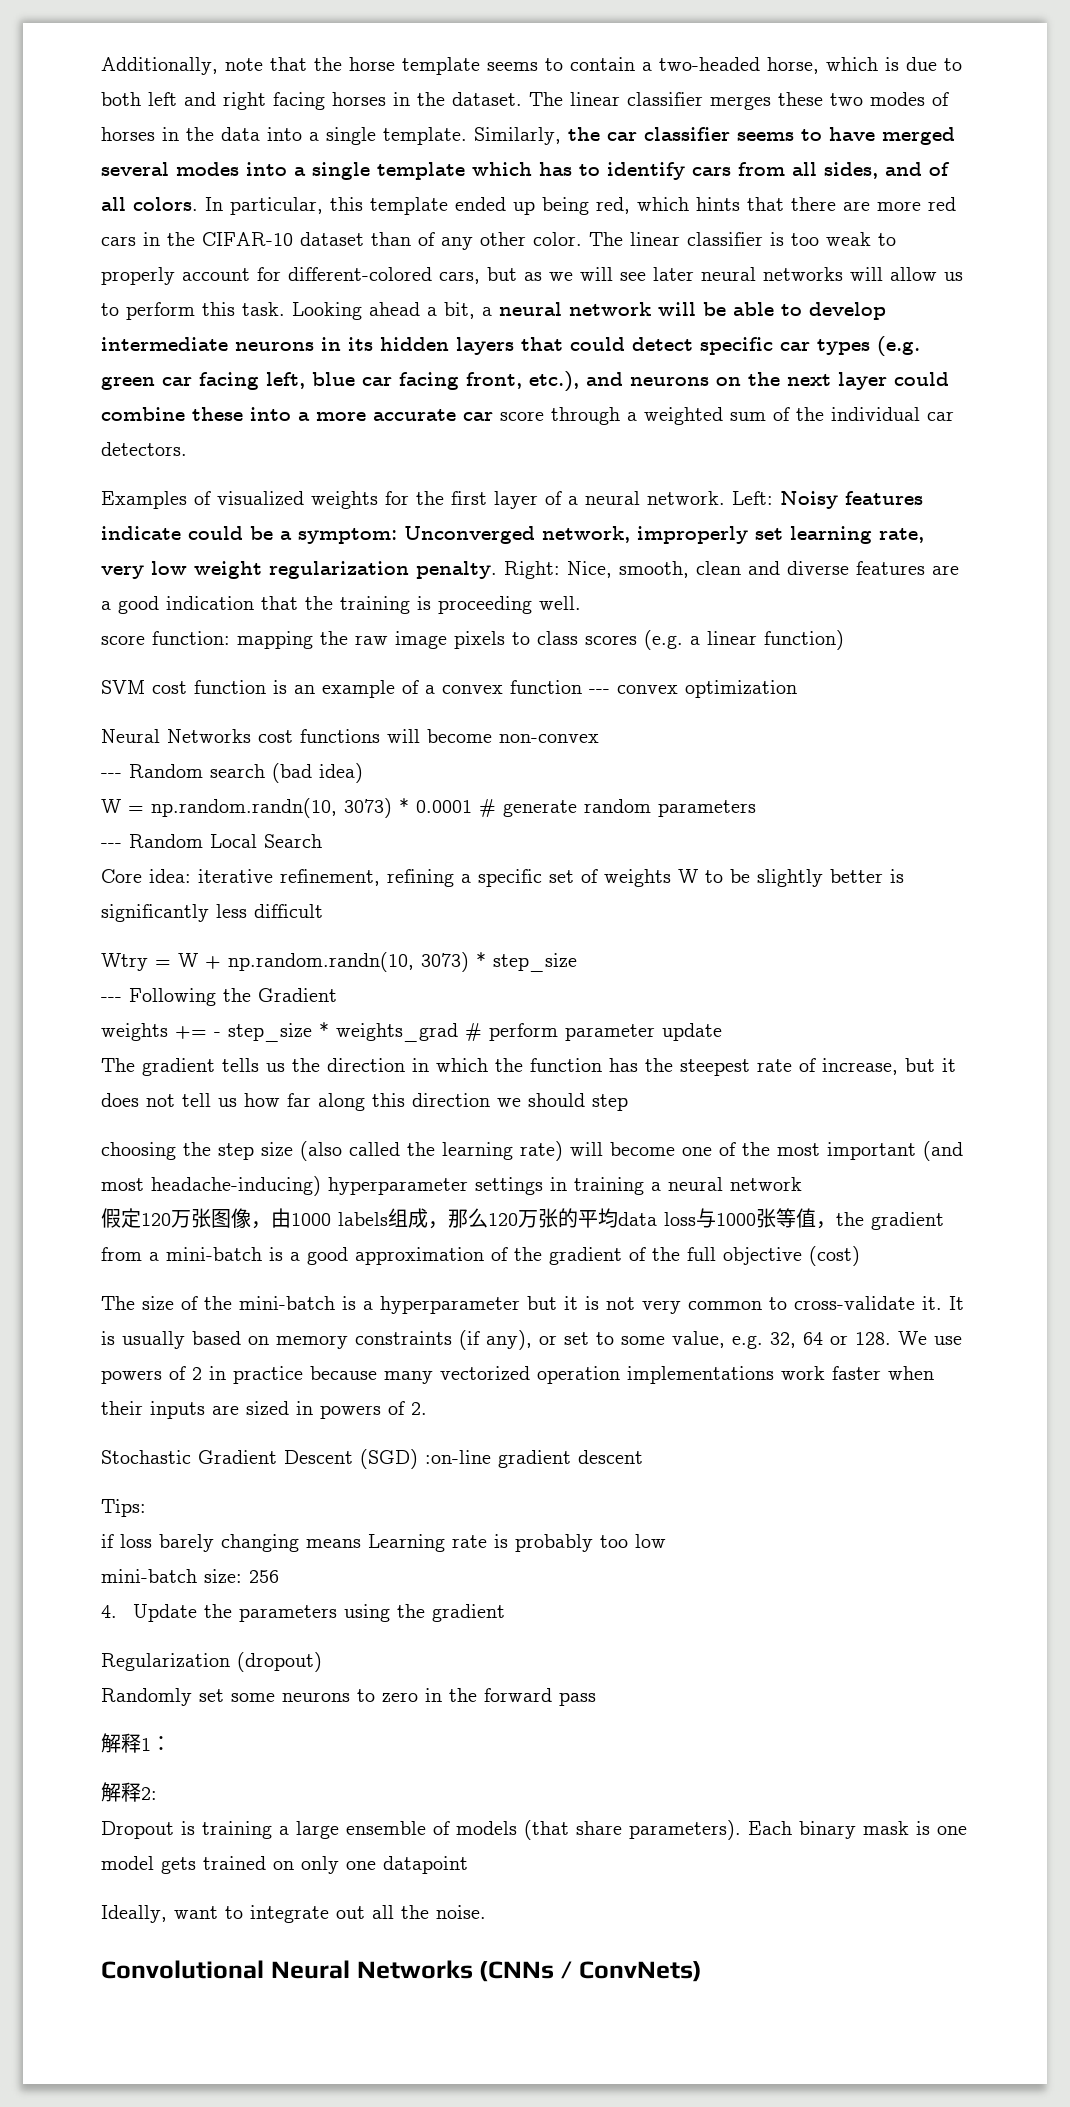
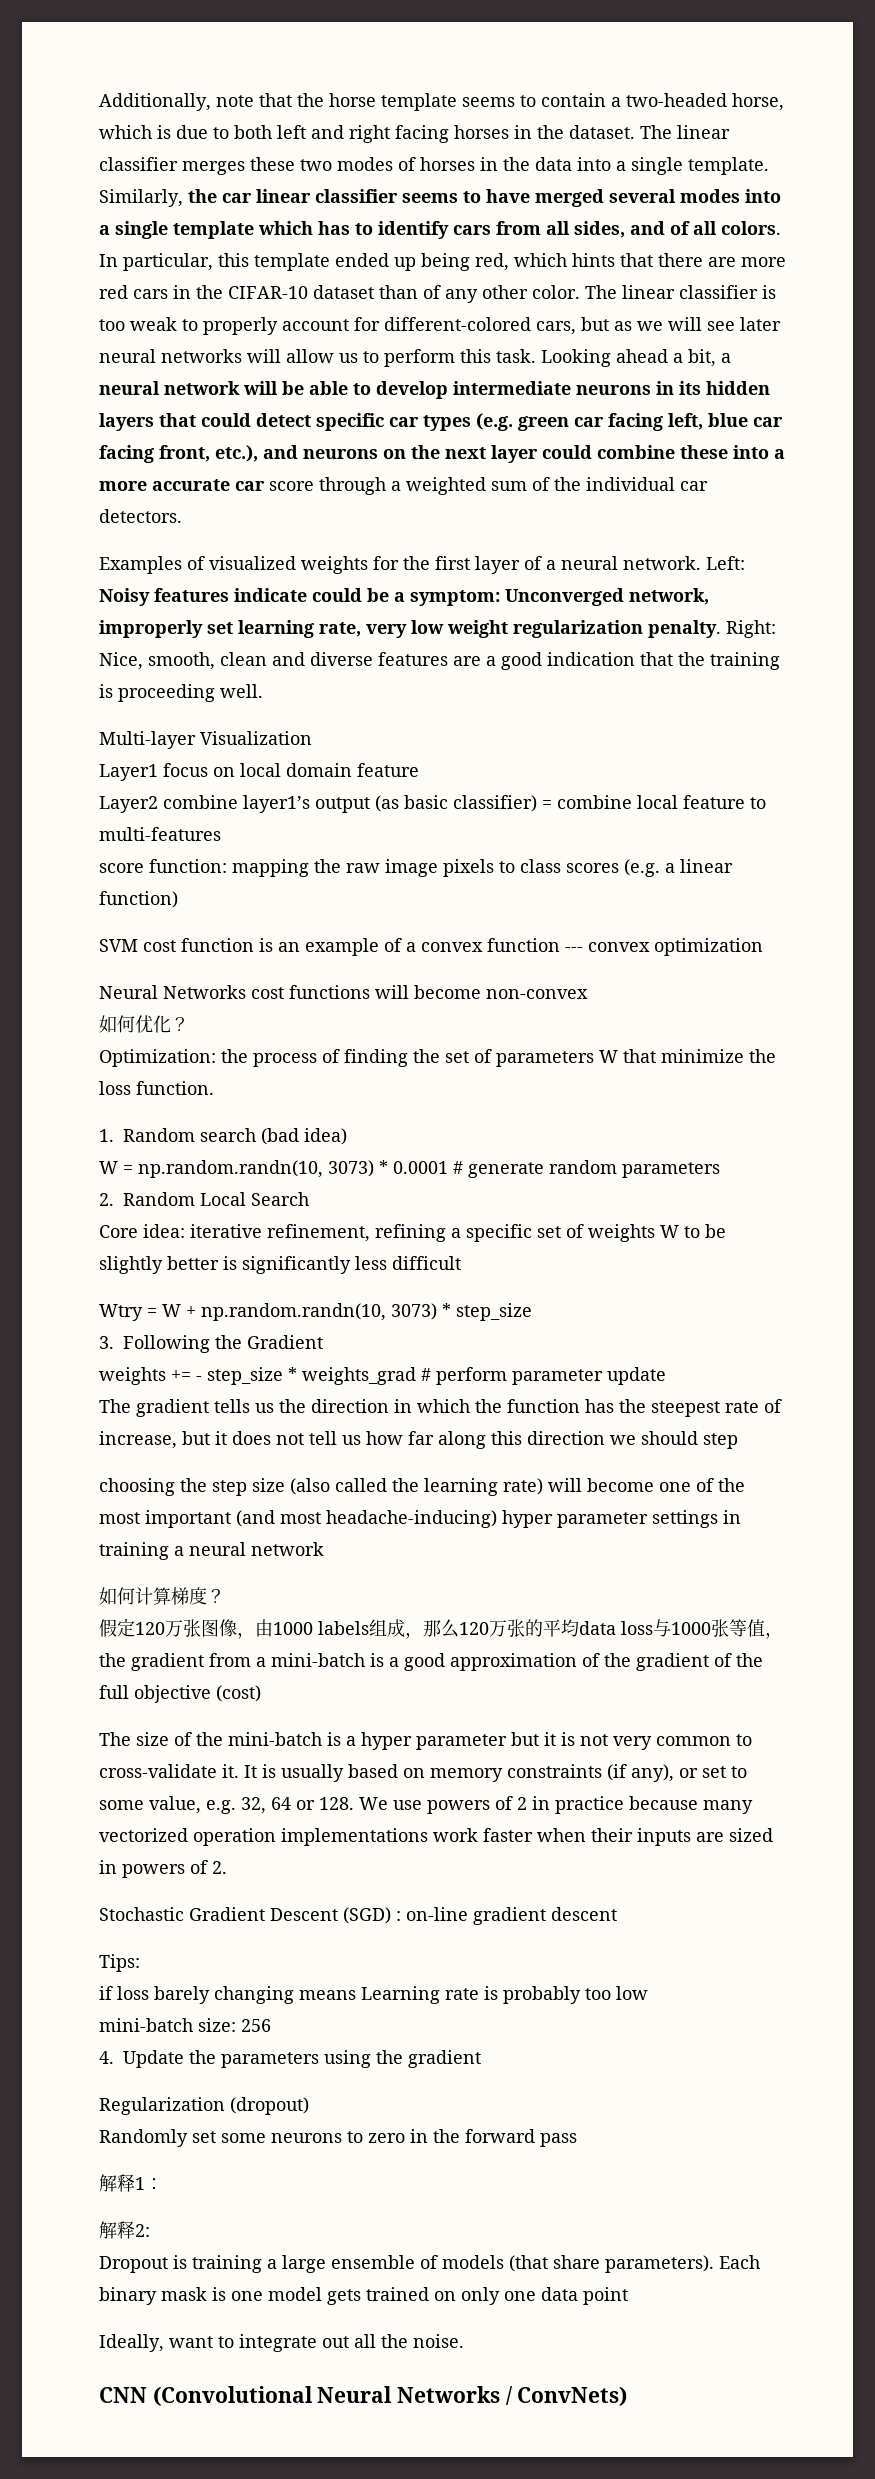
- Similarly, the car classifier seems to have merged several modes into a single template which has to identify cars from all sides, and of all colors.
+ Similarly, the car linear classifier seems to have merged several modes into a single template which has to identify cars from all sides, and of all colors.
+ Multi-layer Visualization
+ Layer1 focus on local domain feature
+ Layer2 combine layer1’s output (as basic classifier) = combine local feature to multi-features
- --- Random search (bad idea)
+ 如何优化？
+ Optimization: the process of finding the set of parameters W that minimize the loss function.
+ 1. Random search (bad idea)
- --- Random Local Search
+ 2. Random Local Search
- --- Following the Gradient
+ 3. Following the Gradient
- choosing the step size (also called the learning rate) will become one of the most important (and most headache-inducing) hyperparameter settings in training a neural network
+ choosing the step size (also called the learning rate) will become one of the most important (and most headache-inducing) hyper parameter settings in training a neural network
+ 如何计算梯度？
- The size of the mini-batch is a hyperparameter but it is not very common to cross-validate it.
+ The size of the mini-batch is a hyper parameter but it is not very common to cross-validate it.
- Stochastic Gradient Descent (SGD) :on-line gradient descent
+ Stochastic Gradient Descent (SGD) : on-line gradient descent
- Each binary mask is one model gets trained on only one datapoint
+ Each binary mask is one model gets trained on only one data point
- Convolutional Neural Networks (CNNs / ConvNets)
+ CNN (Convolutional Neural Networks / ConvNets)

